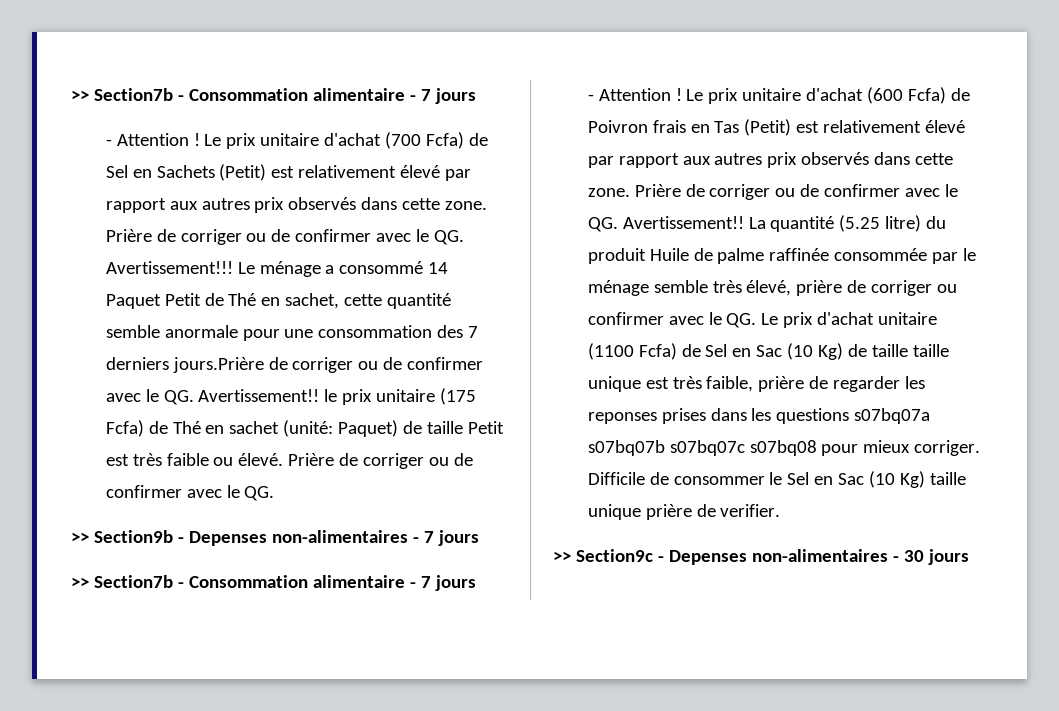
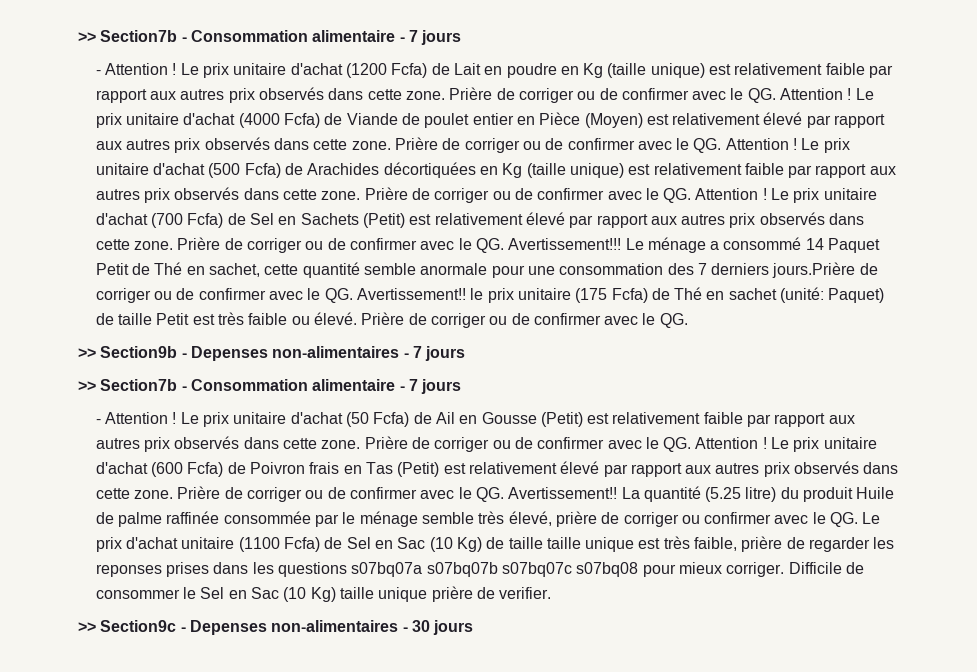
- Le prix unitaire d'achat (700 Fcfa) de Sel en Sachets (Petit) est relativement élevé par rapport aux autres prix observés dans cette zone.
+ Le prix unitaire d'achat (1200 Fcfa) de Lait en poudre en Kg (taille unique) est relativement faible par rapport aux autres prix observés dans cette zone. Prière de corriger ou de confirmer avec le QG. Attention ! Le prix unitaire d'achat (4000 Fcfa) de Viande de poulet entier en Pièce (Moyen) est relativement élevé par rapport aux autres prix observés dans cette zone. Prière de corriger ou de confirmer avec le QG. Attention ! Le prix unitaire d'achat (500 Fcfa) de Arachides décortiquées en Kg (taille unique) est relativement faible par rapport aux autres prix observés dans cette zone. Prière de corriger ou de confirmer avec le QG. Attention ! Le prix unitaire d'achat (700 Fcfa) de Sel en Sachets (Petit) est relativement élevé par rapport aux autres prix observés dans cette zone.
- Le prix unitaire d'achat (600 Fcfa) de Poivron frais en Tas (Petit) est relativement élevé par rapport aux autres prix observés dans cette zone.
+ Le prix unitaire d'achat (50 Fcfa) de Ail en Gousse (Petit) est relativement faible par rapport aux autres prix observés dans cette zone. Prière de corriger ou de confirmer avec le QG. Attention ! Le prix unitaire d'achat (600 Fcfa) de Poivron frais en Tas (Petit) est relativement élevé par rapport aux autres prix observés dans cette zone.

